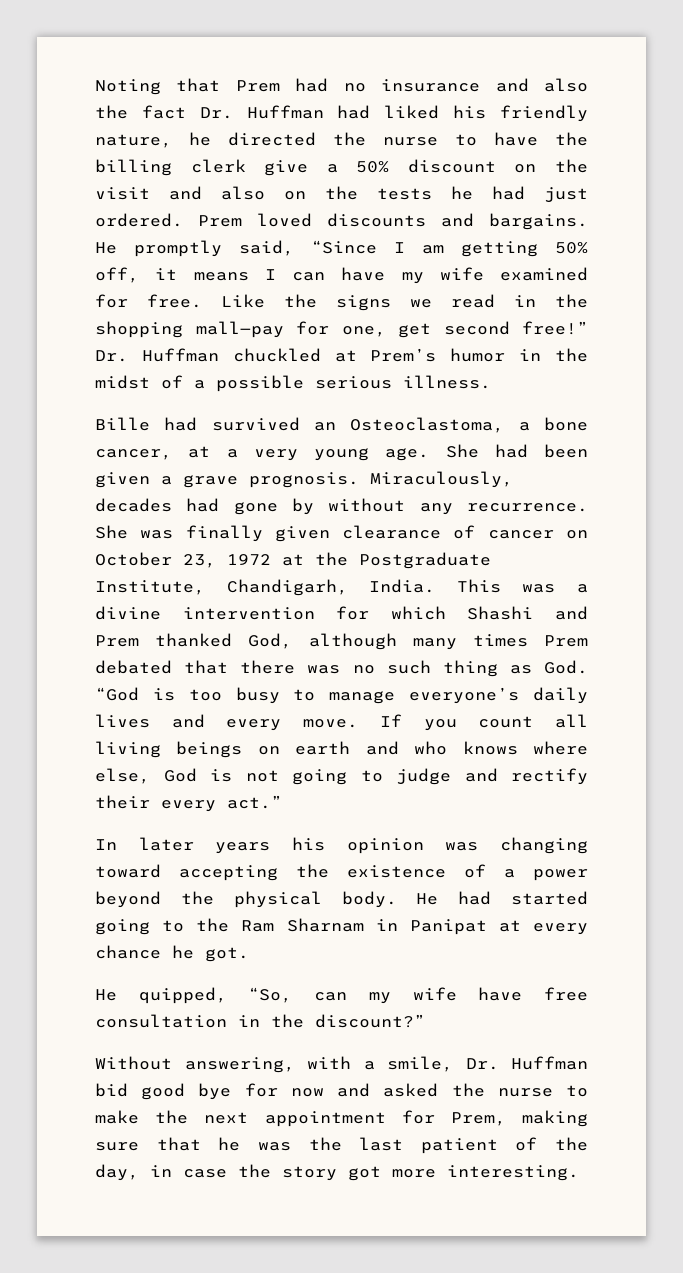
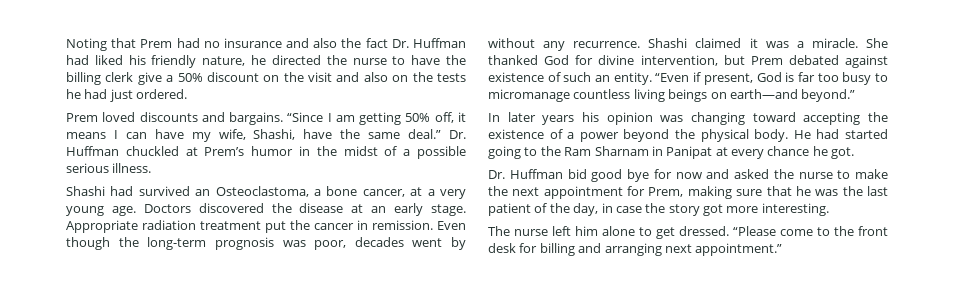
- Noting that Prem had no insurance and also the fact Dr. Huffman had liked his friendly nature, he directed the nurse to have the billing clerk give a 50% discount on the visit and also on the tests he had just ordered. Prem loved discounts and bargains.
+ Noting that Prem had no insurance and also the fact Dr. Huffman had liked his friendly nature, he directed the nurse to have the billing clerk give a 50% discount on the visit and also on the tests he had just ordered.
+ Prem loved discounts and bargains.
- He promptly said, “Since I am getting 50% off, it means I can have my wife examined for free. Like the signs we read in the shopping mall—pay for one, get second free!”
+ “Since I am getting 50% off, it means I can have my wife, Shashi, have the same deal.”
- Bille had survived an Osteoclastoma, a bone cancer, at a very young age.
+ Shashi had survived an Osteoclastoma, a bone cancer, at a very young age.
- She had been given a grave prognosis. Miraculously, decades had gone by without any recurrence. She was finally given clearance of cancer on October 23, 1972 at the Postgraduate Institute, Chandigarh, India. This was a divine intervention for which Shashi and Prem thanked God, although many times Prem debated that there was no such thing as God. “God is too busy to manage everyone’s daily lives and every move. If you count all living beings on earth and who knows where else, God is not going to judge and rectify their every act.”
+ Doctors discovered the disease at an early stage. Appropriate radiation treatment put the cancer in remission. Even though the long-term prognosis was poor, decades went by without any recurrence. Shashi claimed it was a miracle. She thanked God for divine intervention, but Prem debated against existence of such an entity. “Even if present, God is far too busy to micromanage countless living beings on earth—and beyond.”
- He quipped, “So, can my wife have free consultation in the discount?”
- Without answering, with a smile, Dr. Huffman bid good bye for now and asked the nurse to make the next appointment for Prem, making sure that he was the last patient of the day, in case the story got more interesting.
+ Dr. Huffman bid good bye for now and asked the nurse to make the next appointment for Prem, making sure that he was the last patient of the day, in case the story got more interesting.
+ The nurse left him alone to get dressed. “Please come to the front desk for billing and arranging next appointment.”

